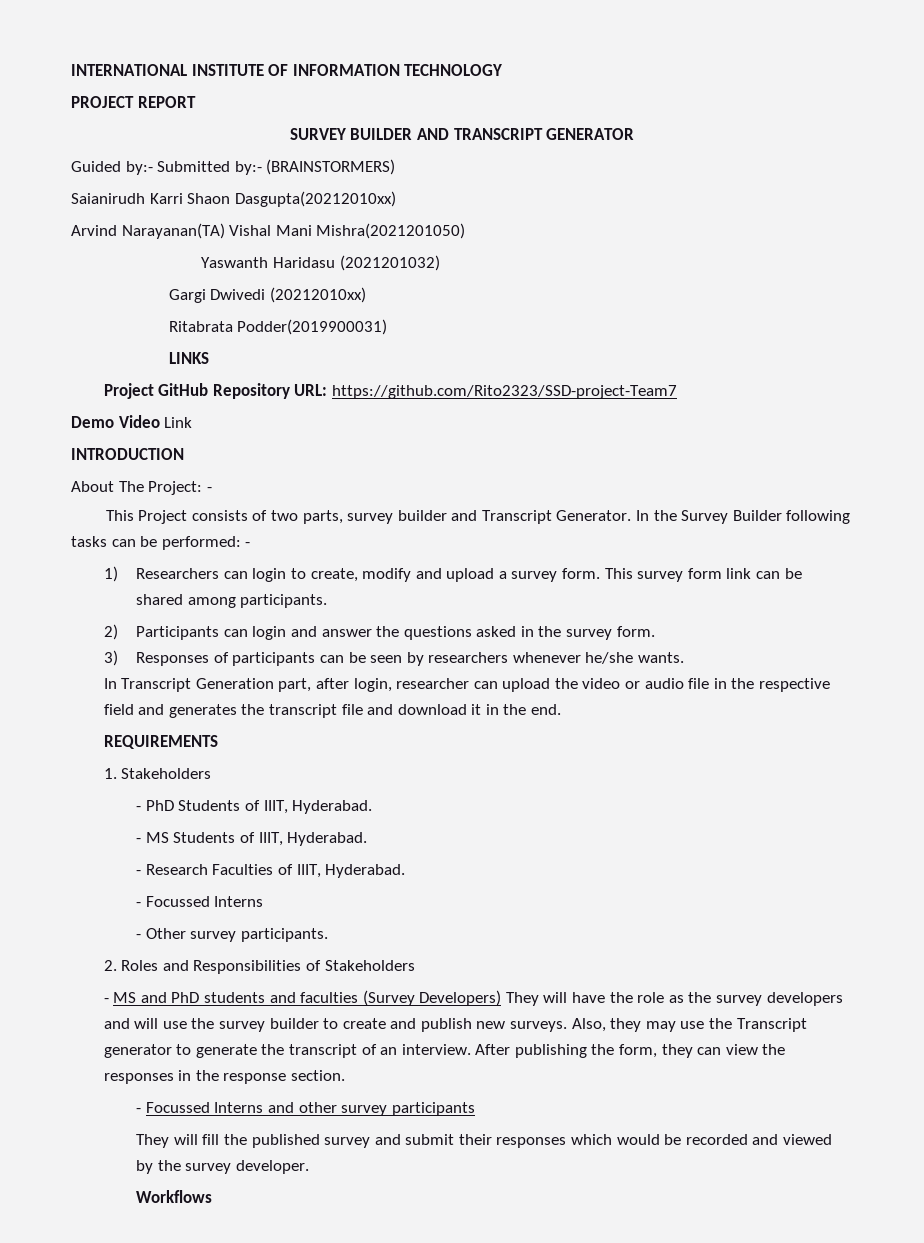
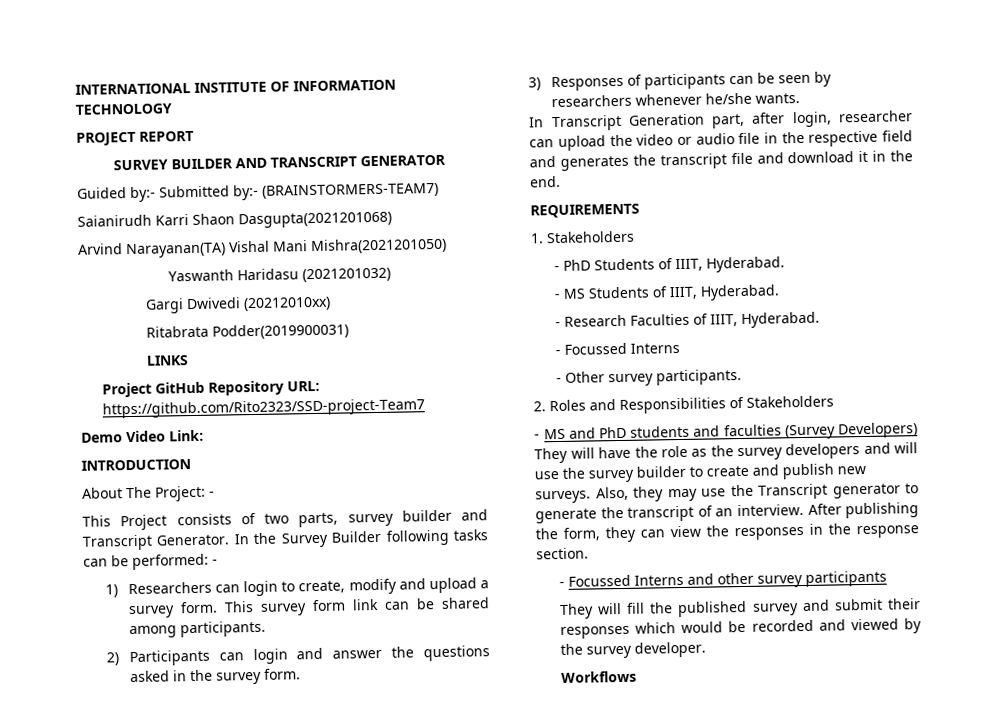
- Guided by:- Submitted by:- (BRAINSTORMERS)
+ Guided by:- Submitted by:- (BRAINSTORMERS-TEAM7)
- Saianirudh Karri Shaon Dasgupta(20212010xx)
+ Saianirudh Karri Shaon Dasgupta(2021201068)
- Demo Video Link
+ Demo Video Link:

